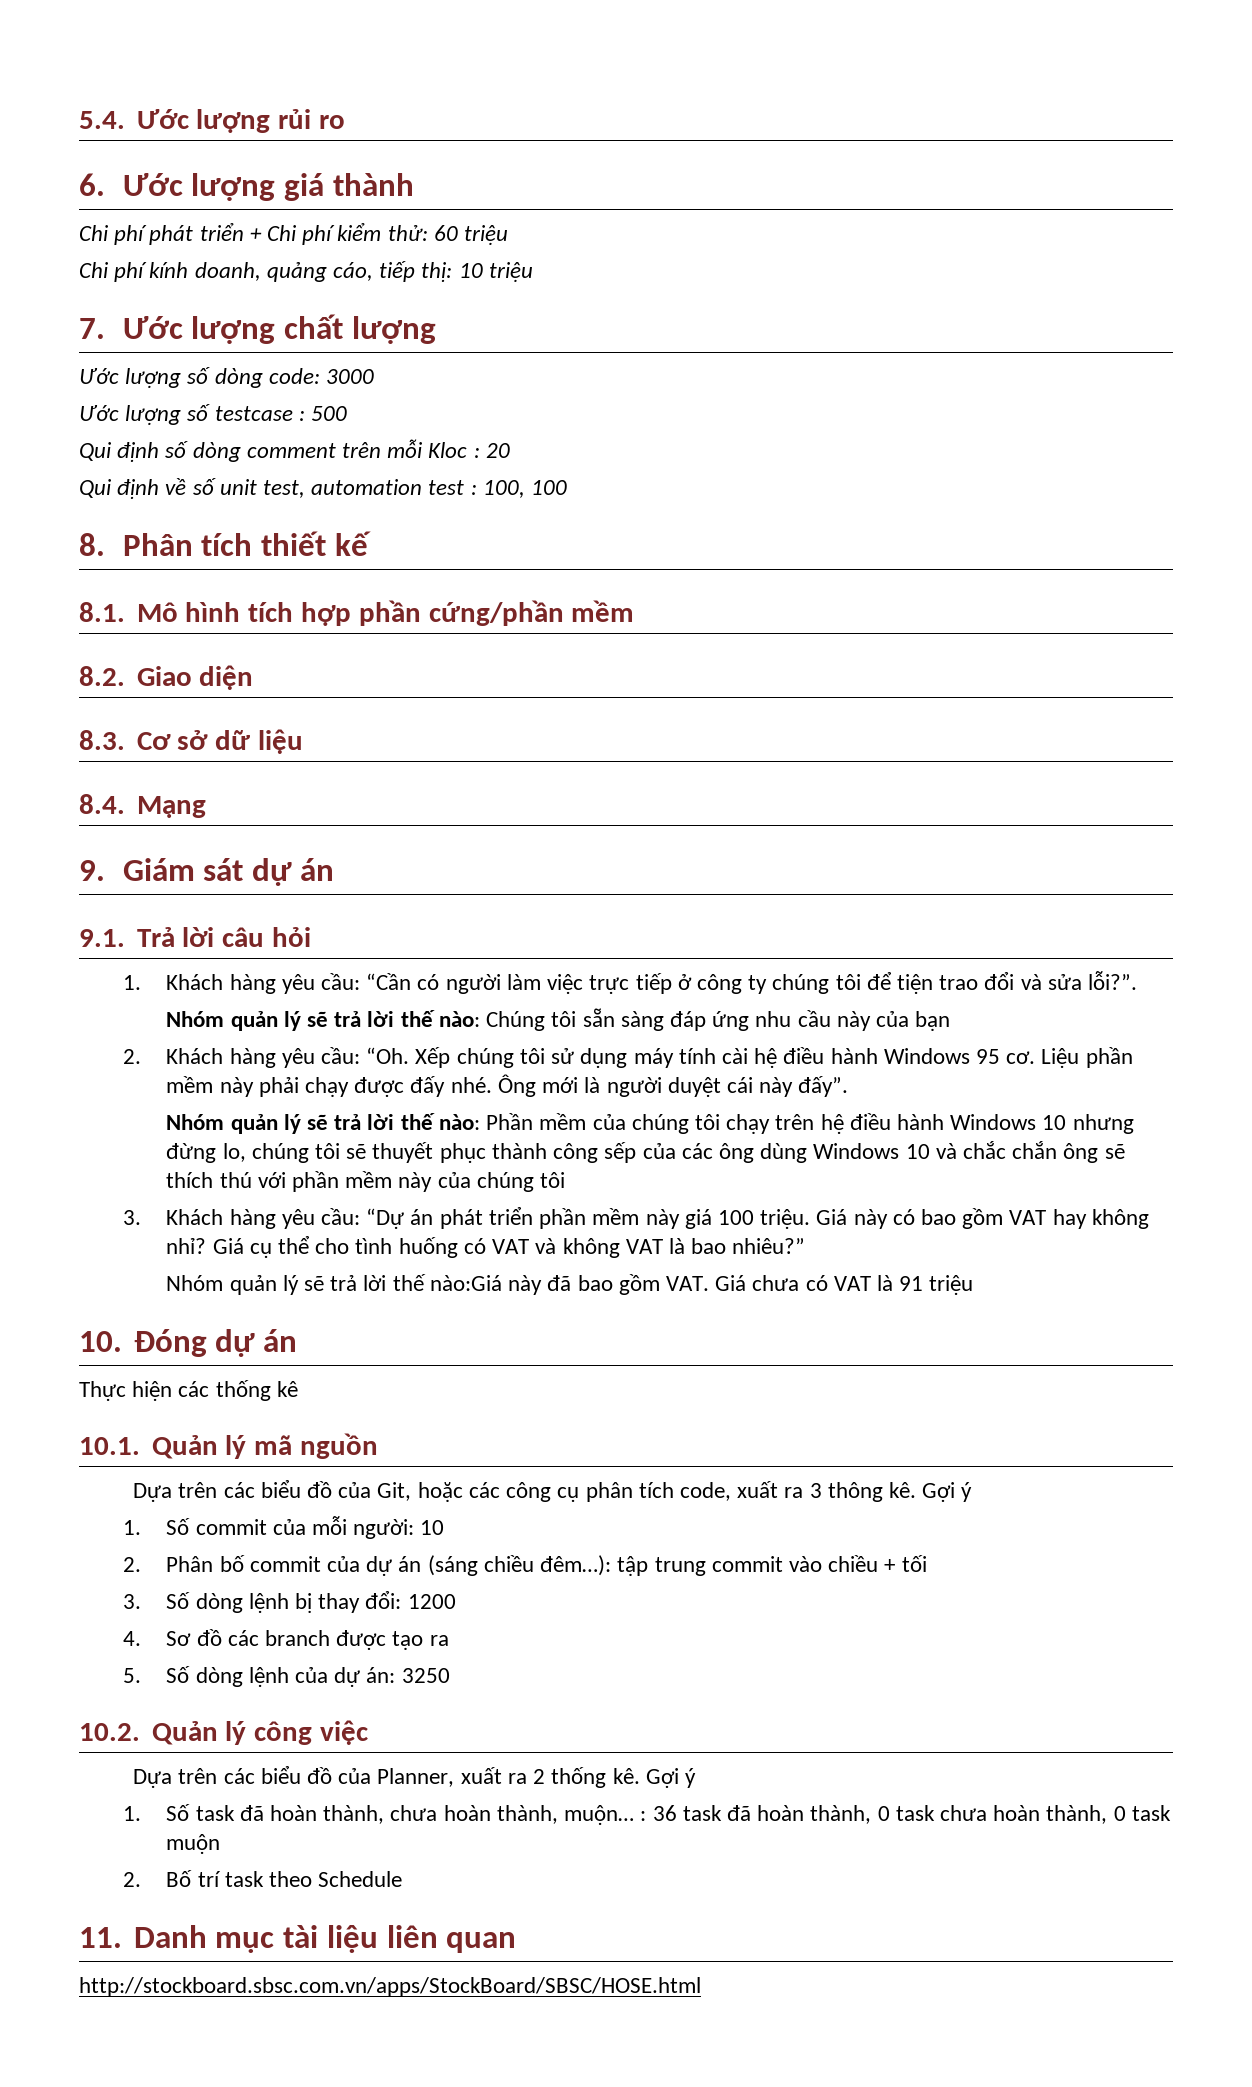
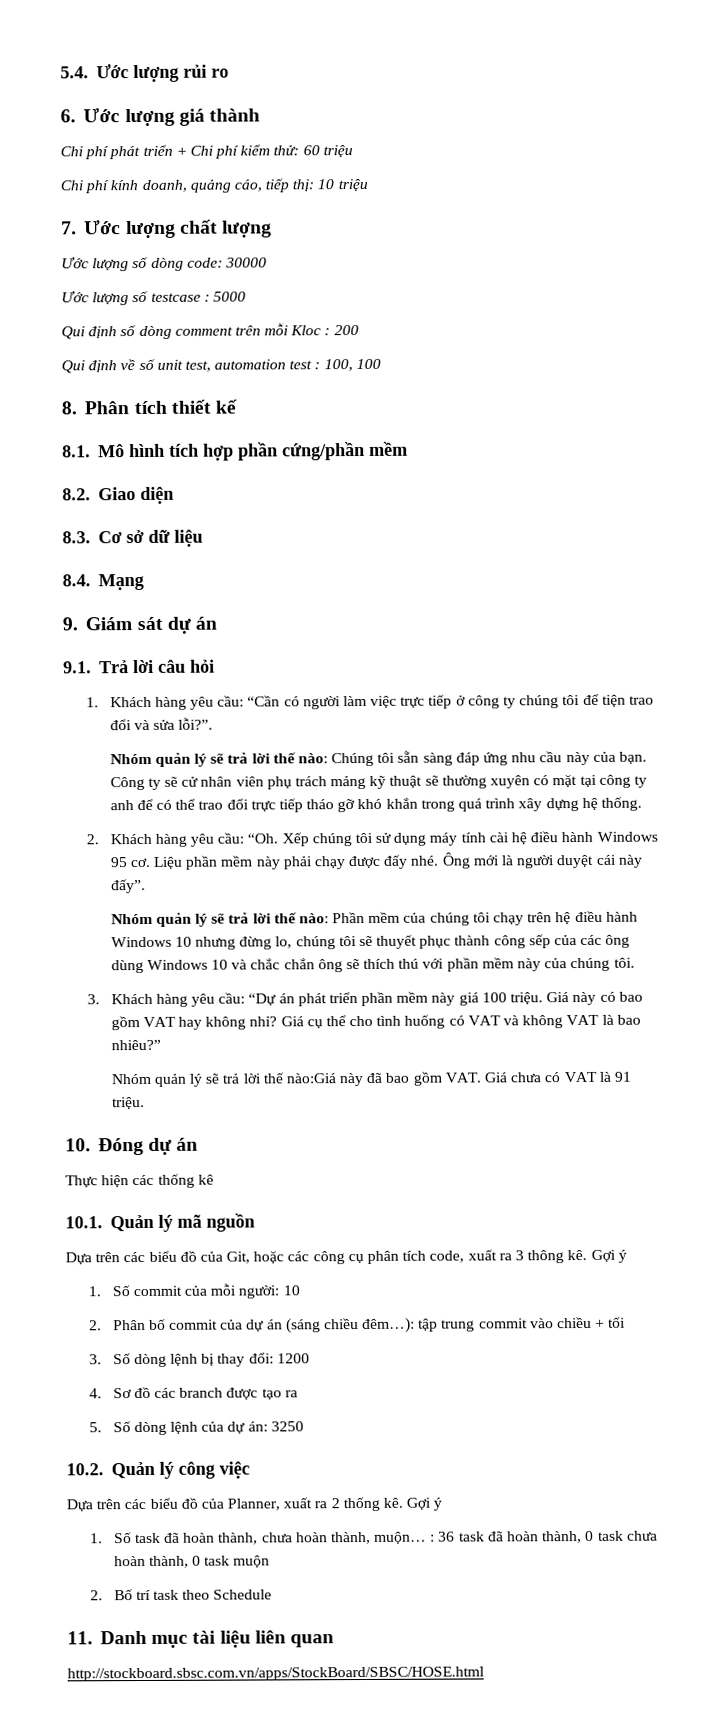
- Ước lượng số dòng code: 3000
+ Ước lượng số dòng code: 30000
- Ước lượng số testcase : 500
+ Ước lượng số testcase : 5000
- Qui định số dòng comment trên mỗi Kloc : 20
+ Qui định số dòng comment trên mỗi Kloc : 200
- Nhóm quản lý sẽ trả lời thế nào: Chúng tôi sẵn sàng đáp ứng nhu cầu này của bạn
+ Nhóm quản lý sẽ trả lời thế nào: Chúng tôi sẵn sàng đáp ứng nhu cầu này của bạn. Công ty sẽ cử nhân viên phụ trách mảng kỹ thuật sẽ thường xuyên có mặt tại công ty anh để có thể trao đổi trực tiếp tháo gỡ khó khắn trong quá trình xây dựng hệ thống.
- Nhóm quản lý sẽ trả lời thế nào: Phần mềm của chúng tôi chạy trên hệ điều hành Windows 10 nhưng đừng lo, chúng tôi sẽ thuyết phục thành công sếp của các ông dùng Windows 10 và chắc chắn ông sẽ thích thú với phần mềm này của chúng tôi
+ Nhóm quản lý sẽ trả lời thế nào: Phần mềm của chúng tôi chạy trên hệ điều hành Windows 10 nhưng đừng lo, chúng tôi sẽ thuyết phục thành công sếp của các ông dùng Windows 10 và chắc chắn ông sẽ thích thú với phần mềm này của chúng tôi.
- Nhóm quản lý sẽ trả lời thế nào:Giá này đã bao gồm VAT. Giá chưa có VAT là 91 triệu
+ Nhóm quản lý sẽ trả lời thế nào:Giá này đã bao gồm VAT. Giá chưa có VAT là 91 triệu.

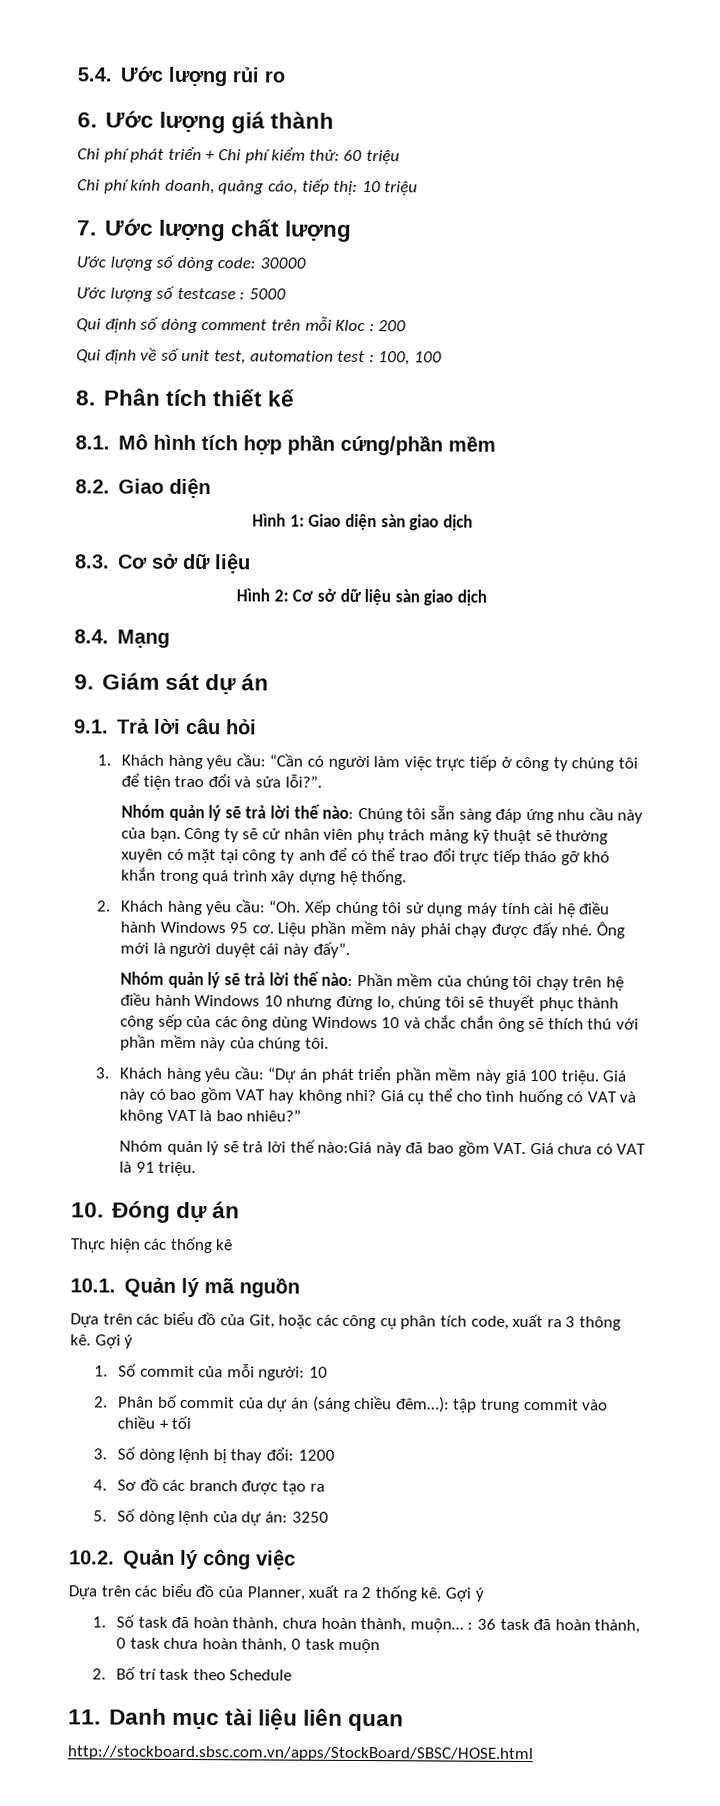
+ Hình 1: Giao diện sàn giao dịch
+ Hình 2: Cơ sở dữ liệu sàn giao dịch

